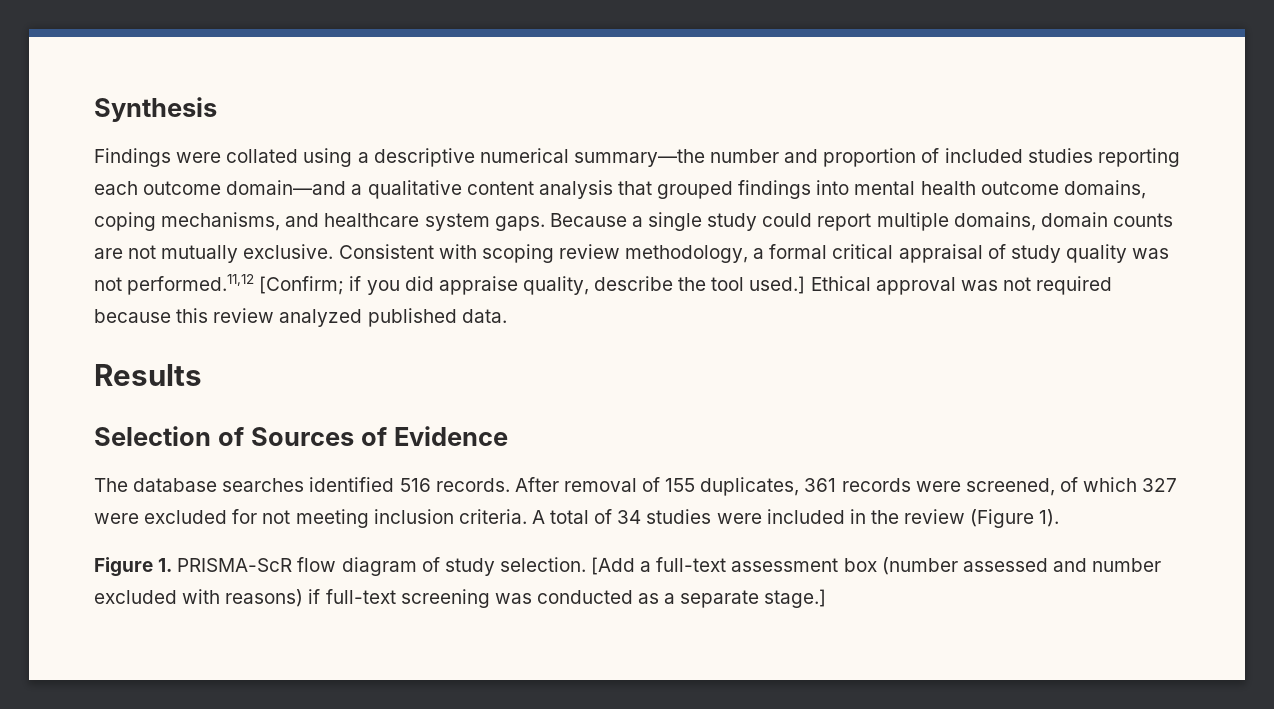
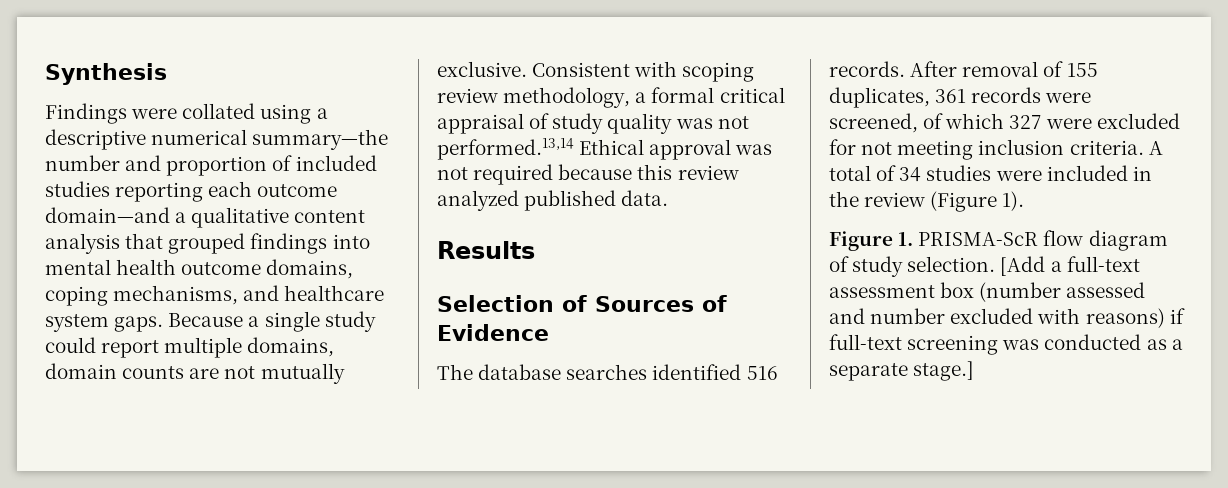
- Consistent with scoping review methodology, a formal critical appraisal of study quality was not performed.11,12 [Confirm; if you did appraise quality, describe the tool used.] Ethical approval was not required because this review analyzed published data.
+ Consistent with scoping review methodology, a formal critical appraisal of study quality was not performed.13,14 Ethical approval was not required because this review analyzed published data.

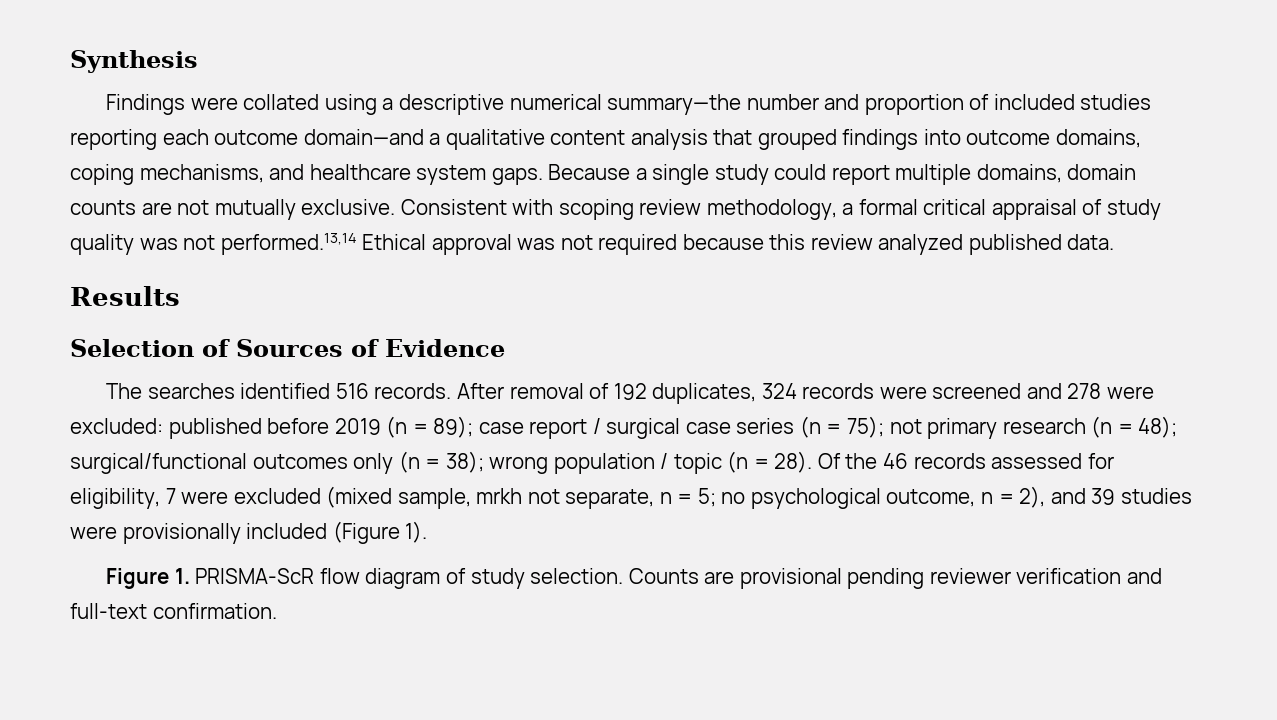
- Findings were collated using a descriptive numerical summary—the number and proportion of included studies reporting each outcome domain—and a qualitative content analysis that grouped findings into mental health outcome domains, coping mechanisms, and healthcare system gaps.
+ Findings were collated using a descriptive numerical summary—the number and proportion of included studies reporting each outcome domain—and a qualitative content analysis that grouped findings into outcome domains, coping mechanisms, and healthcare system gaps.
- The database searches identified 516 records.
+ The searches identified 516 records.
- After removal of 155 duplicates, 361 records were screened, of which 327 were excluded for not meeting inclusion criteria. A total of 34 studies were included in the review (Figure 1).
+ After removal of 192 duplicates, 324 records were screened and 278 were excluded: published before 2019 (n = 89); case report / surgical case series (n = 75); not primary research (n = 48); surgical/functional outcomes only (n = 38); wrong population / topic (n = 28). Of the 46 records assessed for eligibility, 7 were excluded (mixed sample, mrkh not separate, n = 5; no psychological outcome, n = 2), and 39 studies were provisionally included (Figure 1).
- [Add a full-text assessment box (number assessed and number excluded with reasons) if full-text screening was conducted as a separate stage.]
+ Counts are provisional pending reviewer verification and full-text confirmation.

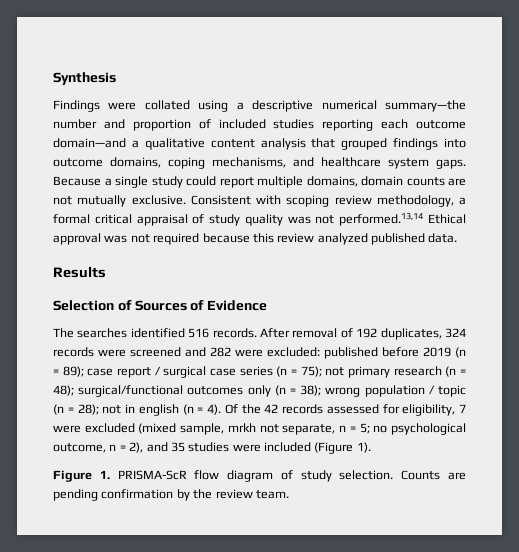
- After removal of 192 duplicates, 324 records were screened and 278 were excluded: published before 2019 (n = 89); case report / surgical case series (n = 75); not primary research (n = 48); surgical/functional outcomes only (n = 38); wrong population / topic (n = 28).
+ After removal of 192 duplicates, 324 records were screened and 282 were excluded: published before 2019 (n = 89); case report / surgical case series (n = 75); not primary research (n = 48); surgical/functional outcomes only (n = 38); wrong population / topic (n = 28); not in english (n = 4).
- Of the 46 records assessed for eligibility, 7 were excluded (mixed sample, mrkh not separate, n = 5; no psychological outcome, n = 2), and 39 studies were provisionally included (Figure 1).
+ Of the 42 records assessed for eligibility, 7 were excluded (mixed sample, mrkh not separate, n = 5; no psychological outcome, n = 2), and 35 studies were included (Figure 1).
- Counts are provisional pending reviewer verification and full-text confirmation.
+ Counts are pending confirmation by the review team.

